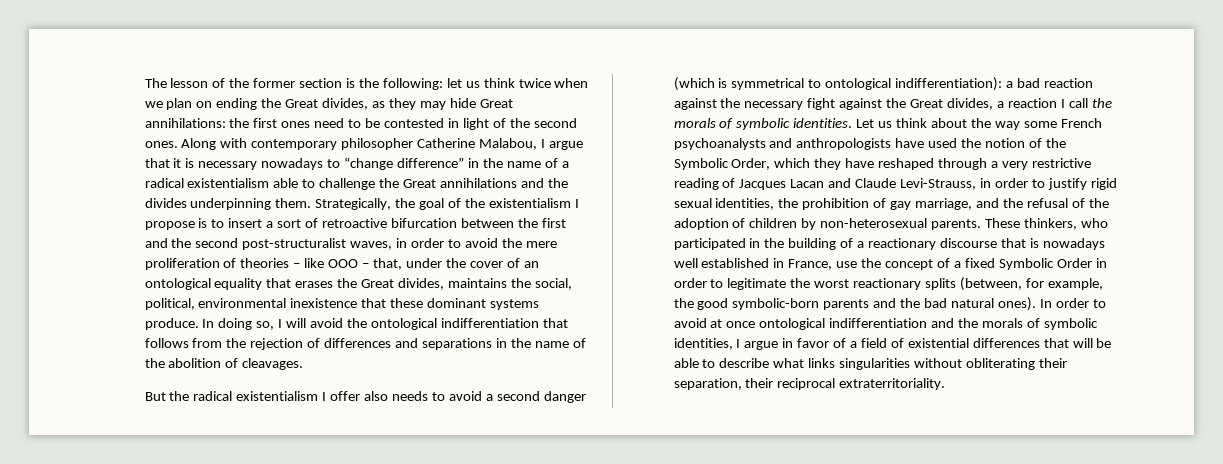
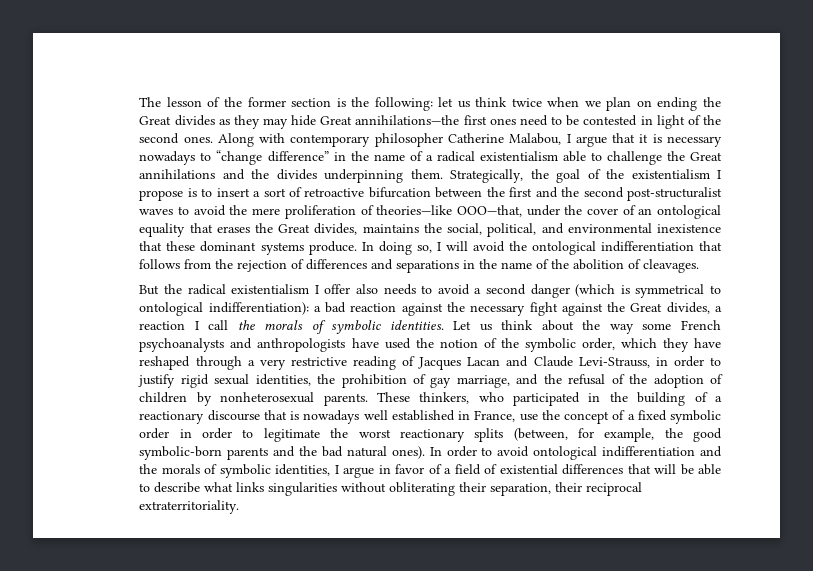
- The lesson of the former section is the following: let us think twice when we plan on ending the Great divides, as they may hide Great annihilations: the first ones need to be contested in light of the second ones.
+ The lesson of the former section is the following: let us think twice when we plan on ending the Great divides as they may hide Great annihilations—the first ones need to be contested in light of the second ones.
- Strategically, the goal of the existentialism I propose is to insert a sort of retroactive bifurcation between the first and the second post-structuralist waves, in order to avoid the mere proliferation of theories – like OOO – that, under the cover of an ontological equality that erases the Great divides, maintains the social, political, environmental inexistence that these dominant systems produce.
+ Strategically, the goal of the existentialism I propose is to insert a sort of retroactive bifurcation between the first and the second post-structuralist waves to avoid the mere proliferation of theories—like OOO—that, under the cover of an ontological equality that erases the Great divides, maintains the social, political, and environmental inexistence that these dominant systems produce.
- Let us think about the way some French psychoanalysts and anthropologists have used the notion of the Symbolic Order, which they have reshaped through a very restrictive reading of Jacques Lacan and Claude Levi-Strauss, in order to justify rigid sexual identities, the prohibition of gay marriage, and the refusal of the adoption of children by non-heterosexual parents.
+ Let us think about the way some French psychoanalysts and anthropologists have used the notion of the symbolic order, which they have reshaped through a very restrictive reading of Jacques Lacan and Claude Levi-Strauss, in order to justify rigid sexual identities, the prohibition of gay marriage, and the refusal of the adoption of children by nonheterosexual parents.
- These thinkers, who participated in the building of a reactionary discourse that is nowadays well established in France, use the concept of a fixed Symbolic Order in order to legitimate the worst reactionary splits (between, for example, the good symbolic-born parents and the bad natural ones).
+ These thinkers, who participated in the building of a reactionary discourse that is nowadays well established in France, use the concept of a fixed symbolic order in order to legitimate the worst reactionary splits (between, for example, the good symbolic-born parents and the bad natural ones).
- In order to avoid at once ontological indifferentiation and the morals of symbolic identities, I argue in favor of a field of existential differences that will be able to describe what links singularities without obliterating their separation, their reciprocal extraterritoriality.
+ In order to avoid ontological indifferentiation and the morals of symbolic identities, I argue in favor of a field of existential differences that will be able to describe what links singularities without obliterating their separation, their reciprocal extraterritoriality.

